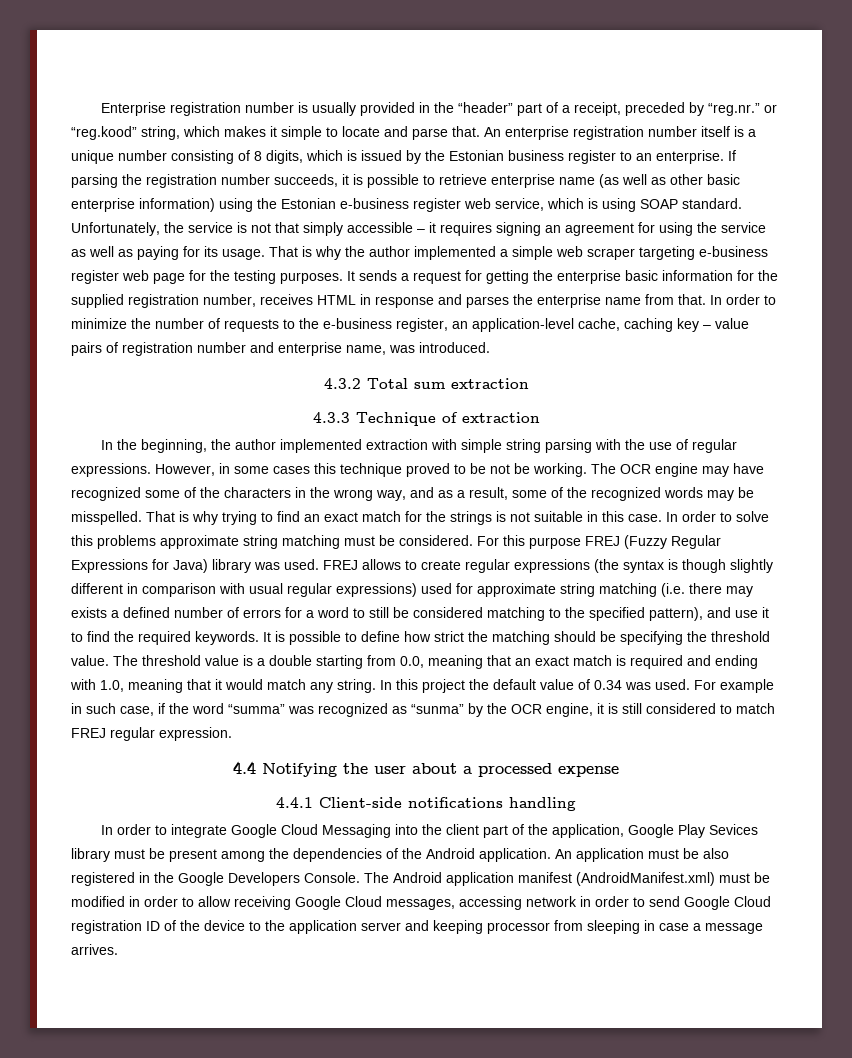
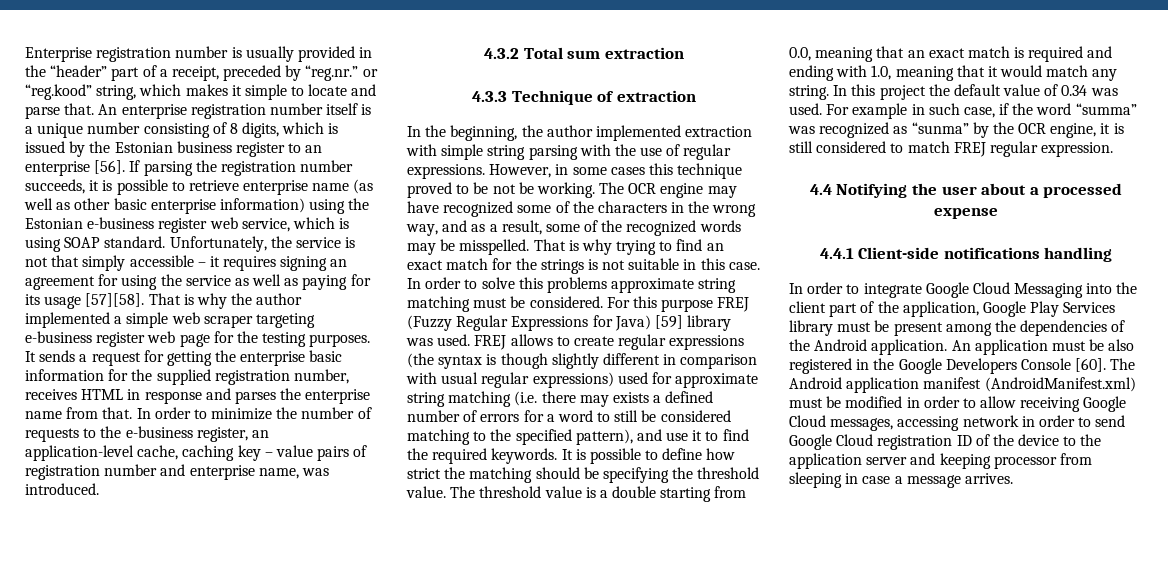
- An enterprise registration number itself is a unique number consisting of 8 digits, which is issued by the Estonian business register to an enterprise.
+ An enterprise registration number itself is a unique number consisting of 8 digits, which is issued by the Estonian business register to an enterprise [56].
- Unfortunately, the service is not that simply accessible – it requires signing an agreement for using the service as well as paying for its usage.
+ Unfortunately, the service is not that simply accessible – it requires signing an agreement for using the service as well as paying for its usage [57][58].
- For this purpose FREJ (Fuzzy Regular Expressions for Java) library was used.
+ For this purpose FREJ (Fuzzy Regular Expressions for Java) [59] library was used.
- In order to integrate Google Cloud Messaging into the client part of the application, Google Play Sevices library must be present among the dependencies of the Android application.
+ In order to integrate Google Cloud Messaging into the client part of the application, Google Play Services library must be present among the dependencies of the Android application.
- An application must be also registered in the Google Developers Console.
+ An application must be also registered in the Google Developers Console [60].

